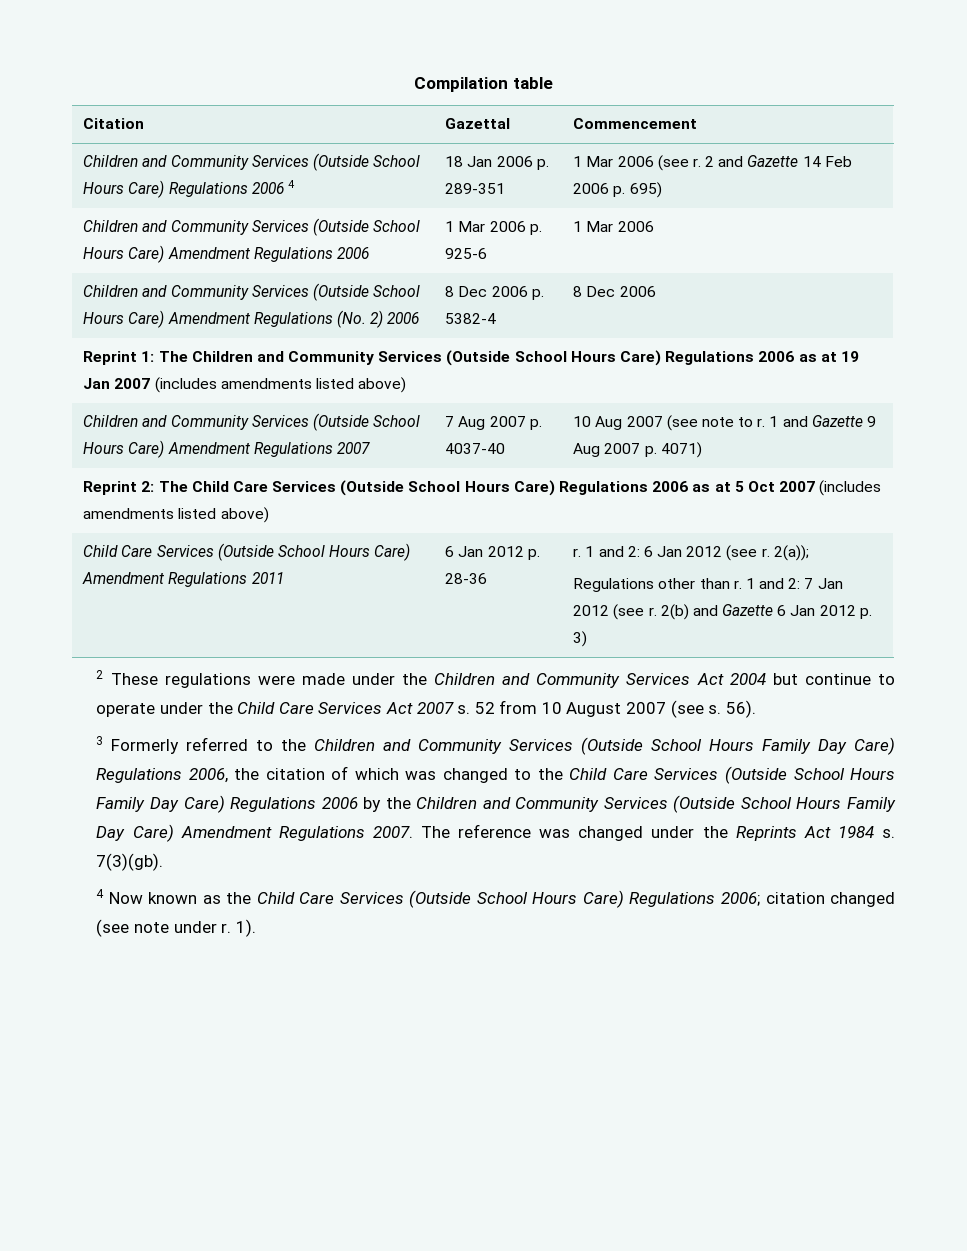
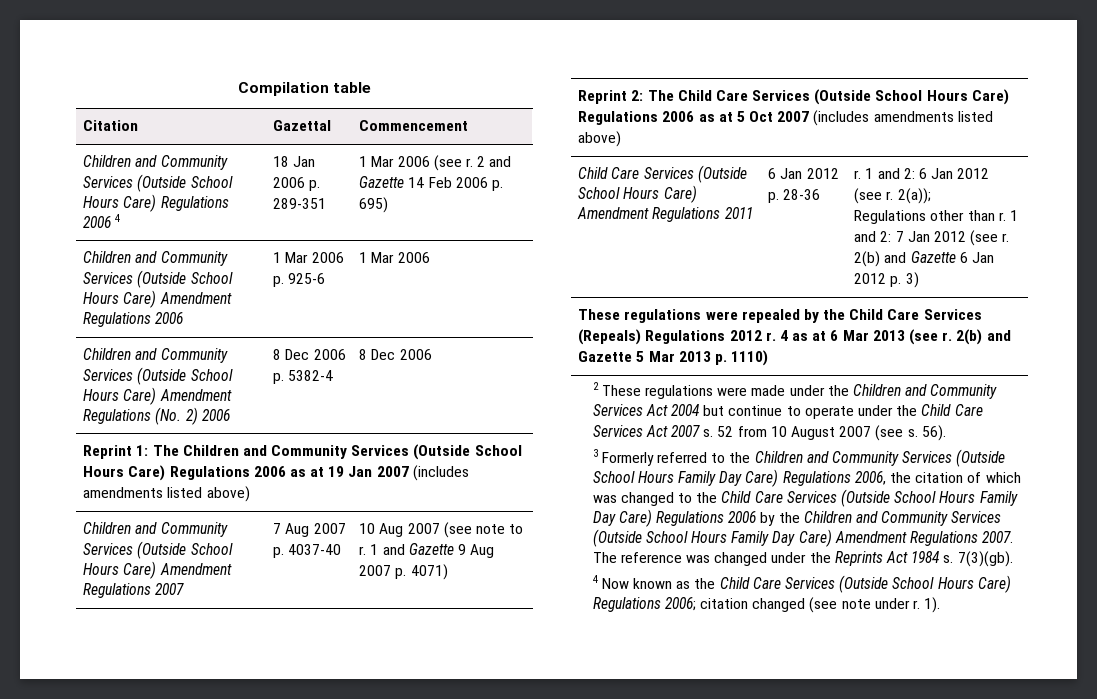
+ These regulations were repealed by the Child Care Services (Repeals) Regulations 2012 r. 4 as at 6 Mar 2013 (see r. 2(b) and Gazette 5 Mar 2013 p. 1110)

